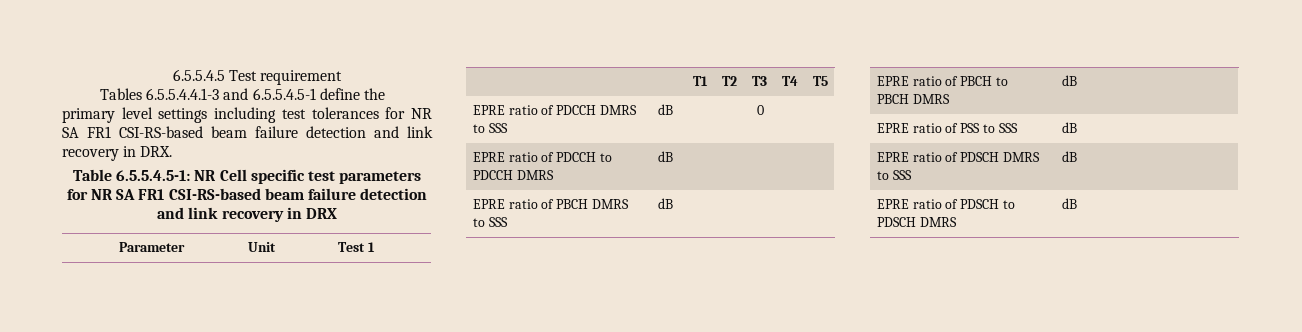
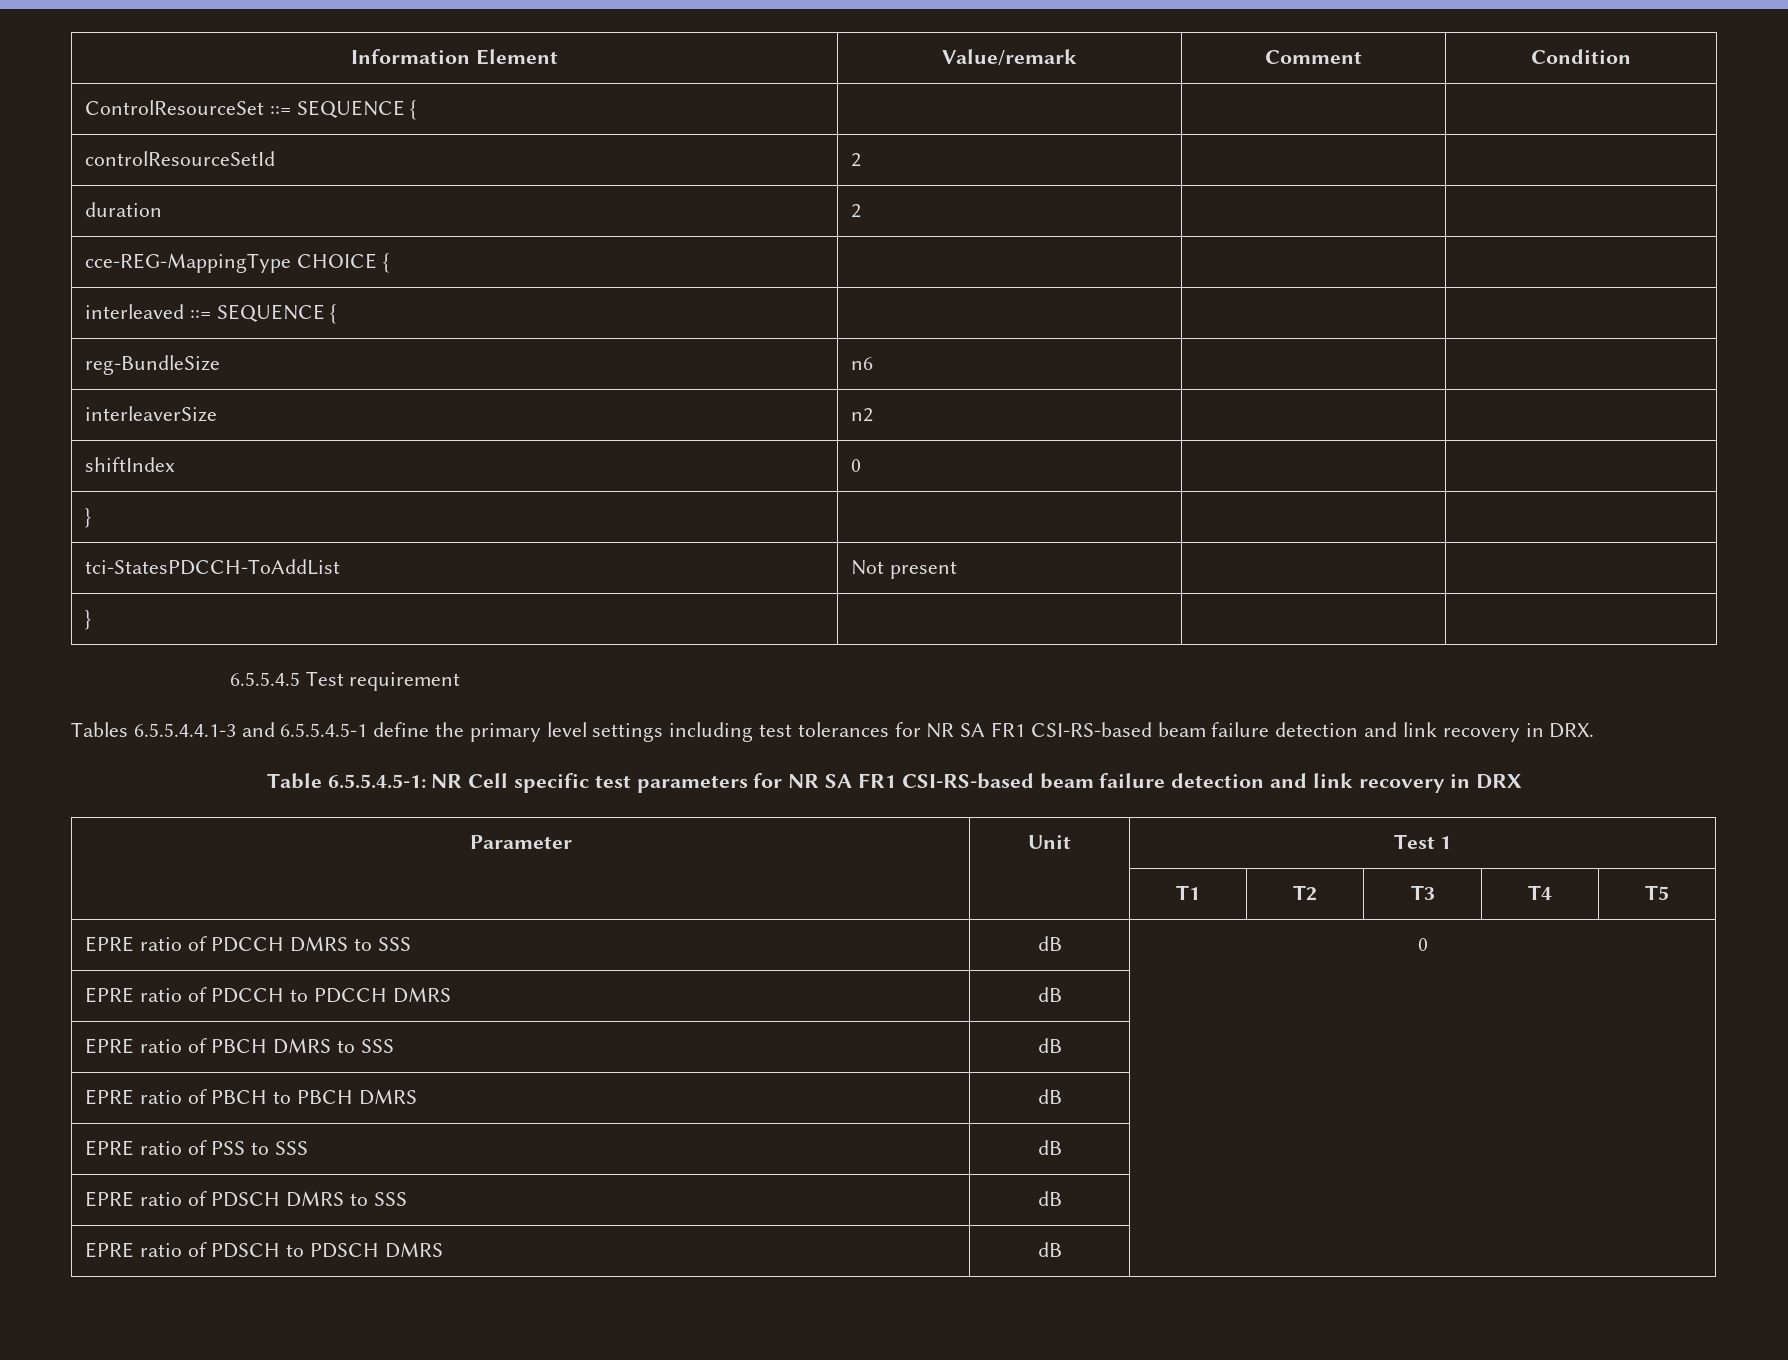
+ Information Element | Value/remark | Comment | Condition
+ ControlResourceSet ::= SEQUENCE { | | |
+ controlResourceSetId | 2 | |
+ duration | 2 | |
+ cce-REG-MappingType CHOICE { | | |
+ interleaved ::= SEQUENCE { | | |
+ reg-BundleSize | n6 | |
+ interleaverSize | n2 | |
+ shiftIndex | 0 | |
+ } | | |
+ tci-StatesPDCCH-ToAddList | Not present | |
+ } | | |

